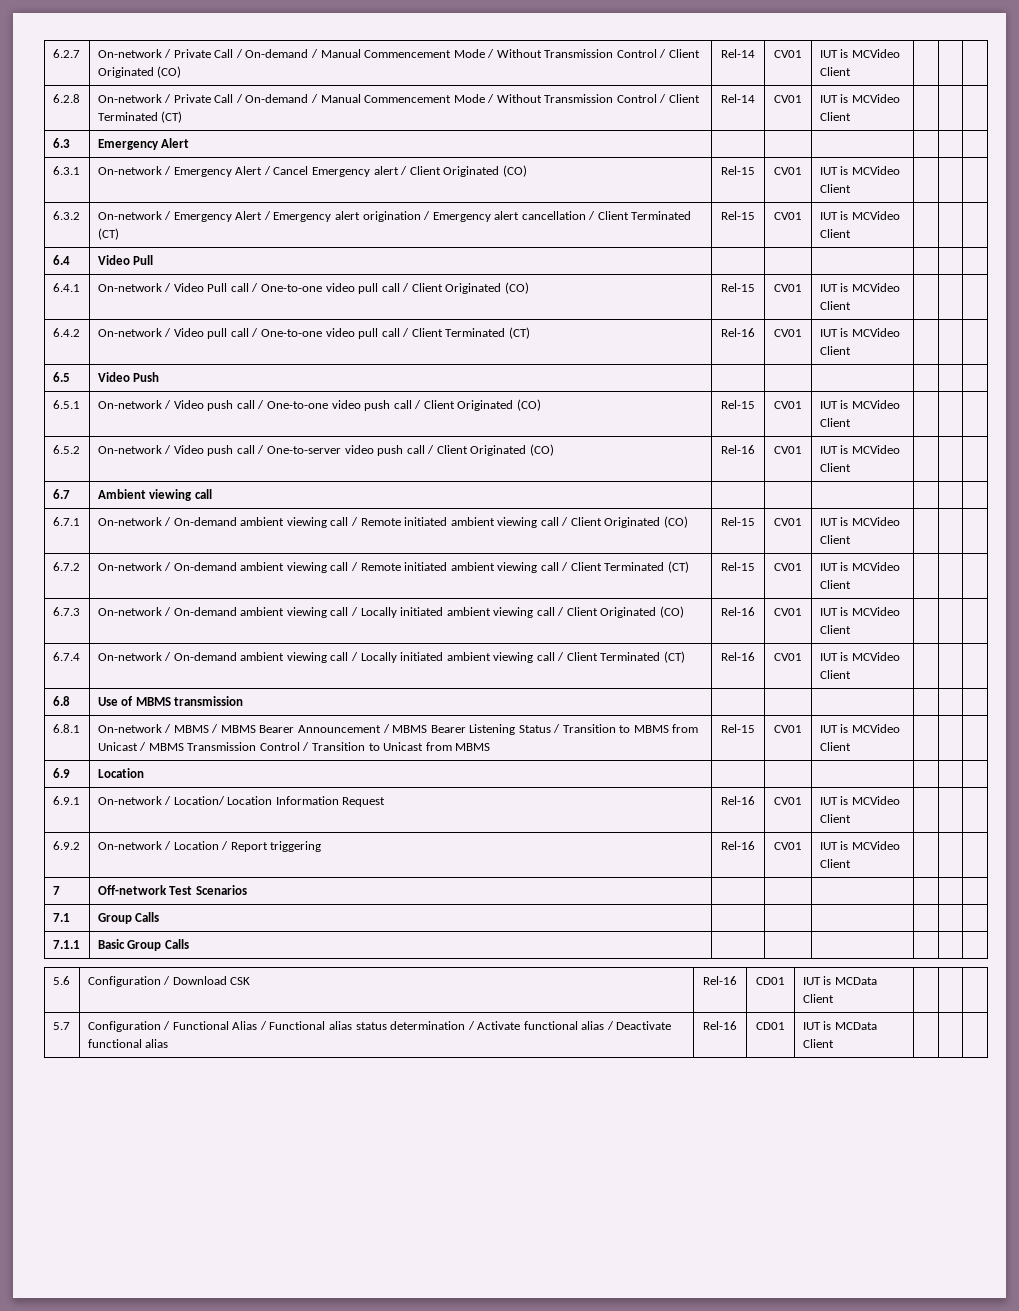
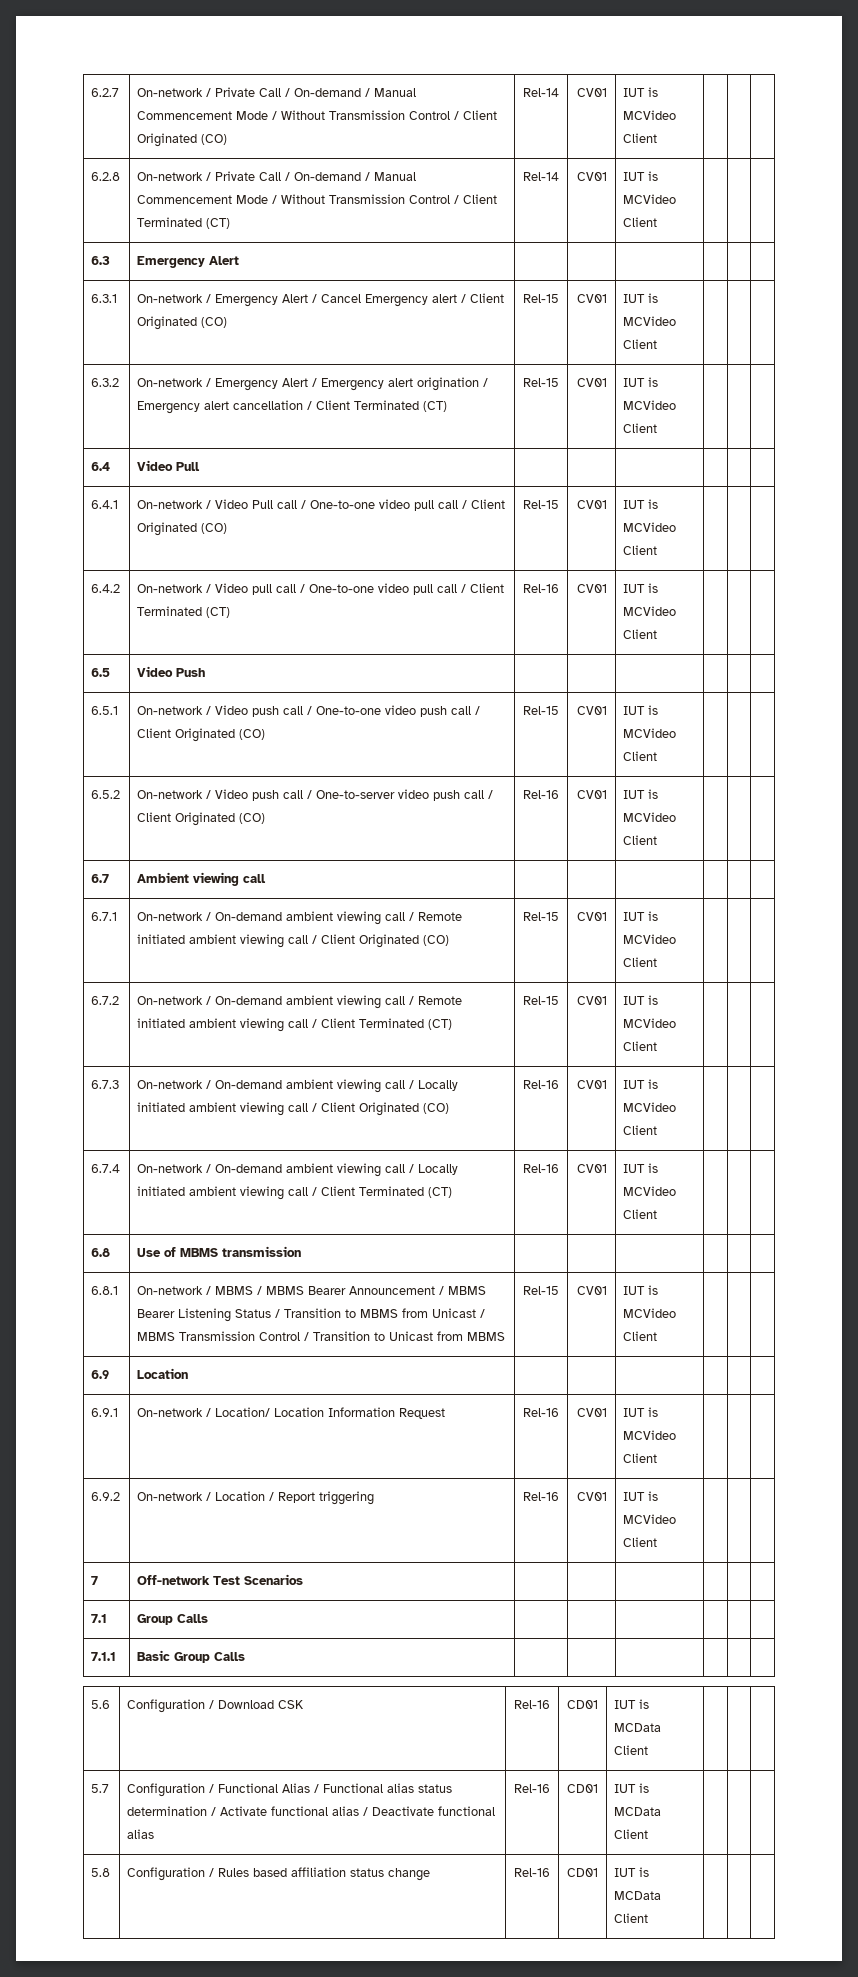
+ 5.8 | Configuration / Rules based affiliation status change | Rel-16 | CD01 | IUT is MCData Client | | |

